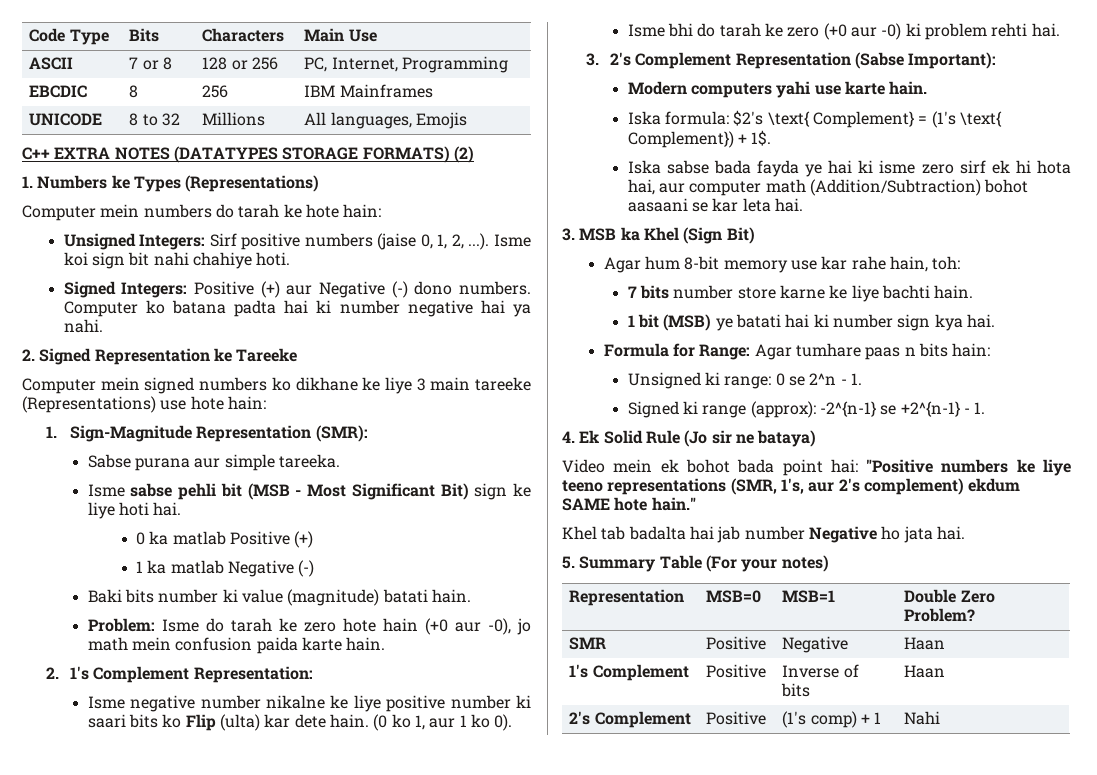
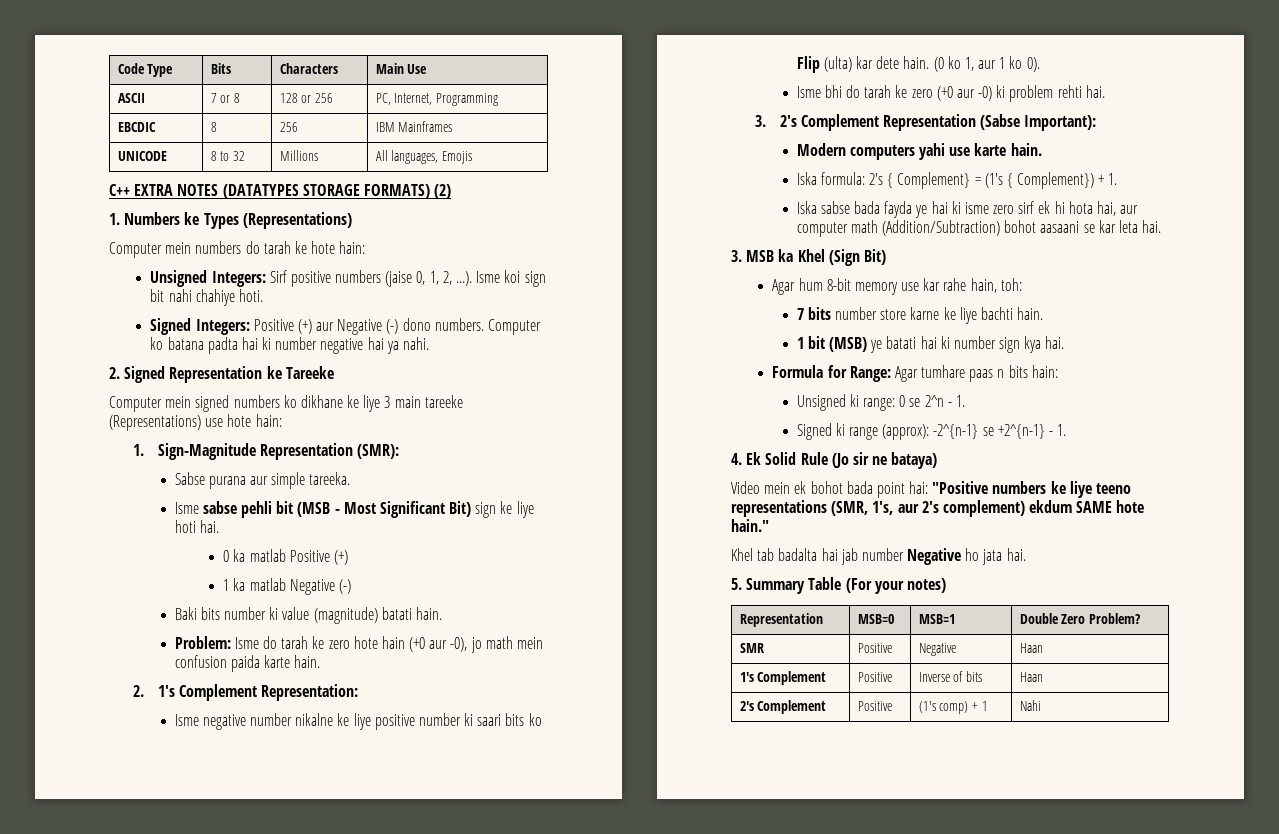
- Iska formula: $2's \text{ Complement} = (1's \text{ Complement}) + 1$.
+ Iska formula: 2's { Complement} = (1's { Complement}) + 1.

